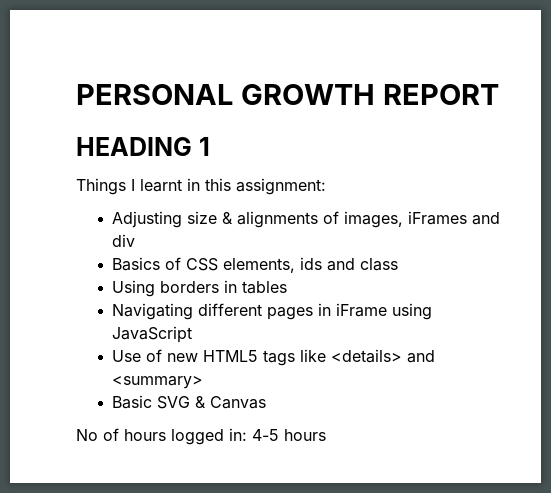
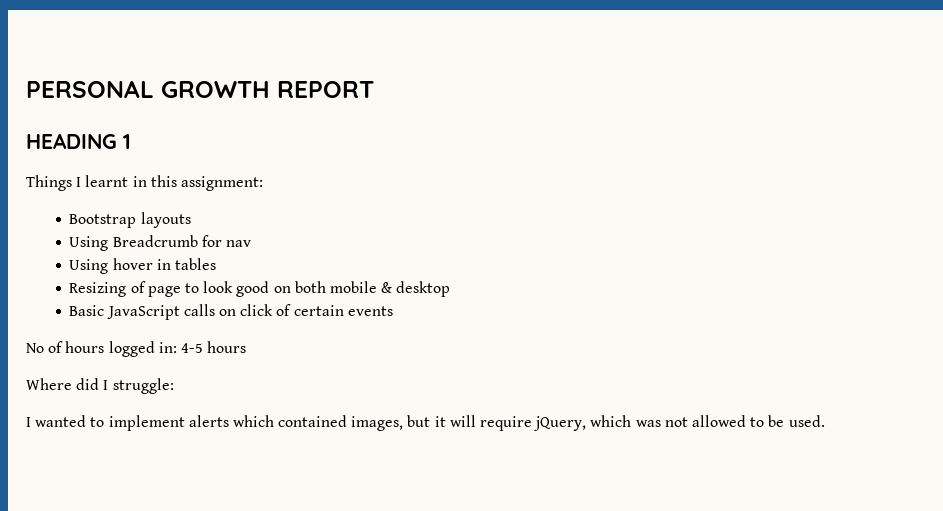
- Adjusting size & alignments of images, iFrames and div
- Basics of CSS elements, ids and class
- Using borders in tables
- Navigating different pages in iFrame using JavaScript
- Use of new HTML5 tags like <details> and <summary>
- Basic SVG & Canvas
+ Bootstrap layouts
+ Using Breadcrumb for nav
+ Using hover in tables
+ Resizing of page to look good on both mobile & desktop
+ Basic JavaScript calls on click of certain events
+ Where did I struggle:
+ I wanted to implement alerts which contained images, but it will require jQuery, which was not allowed to be used.

